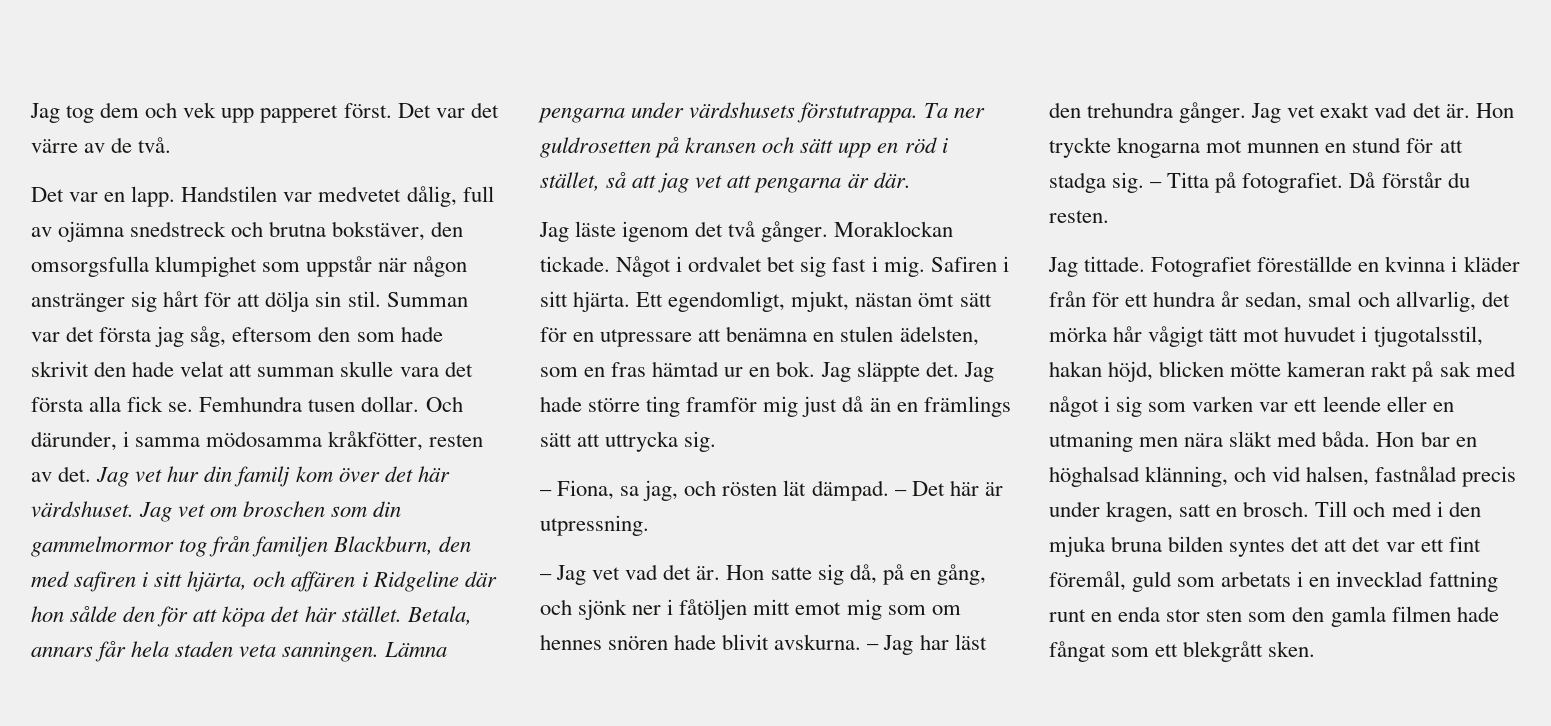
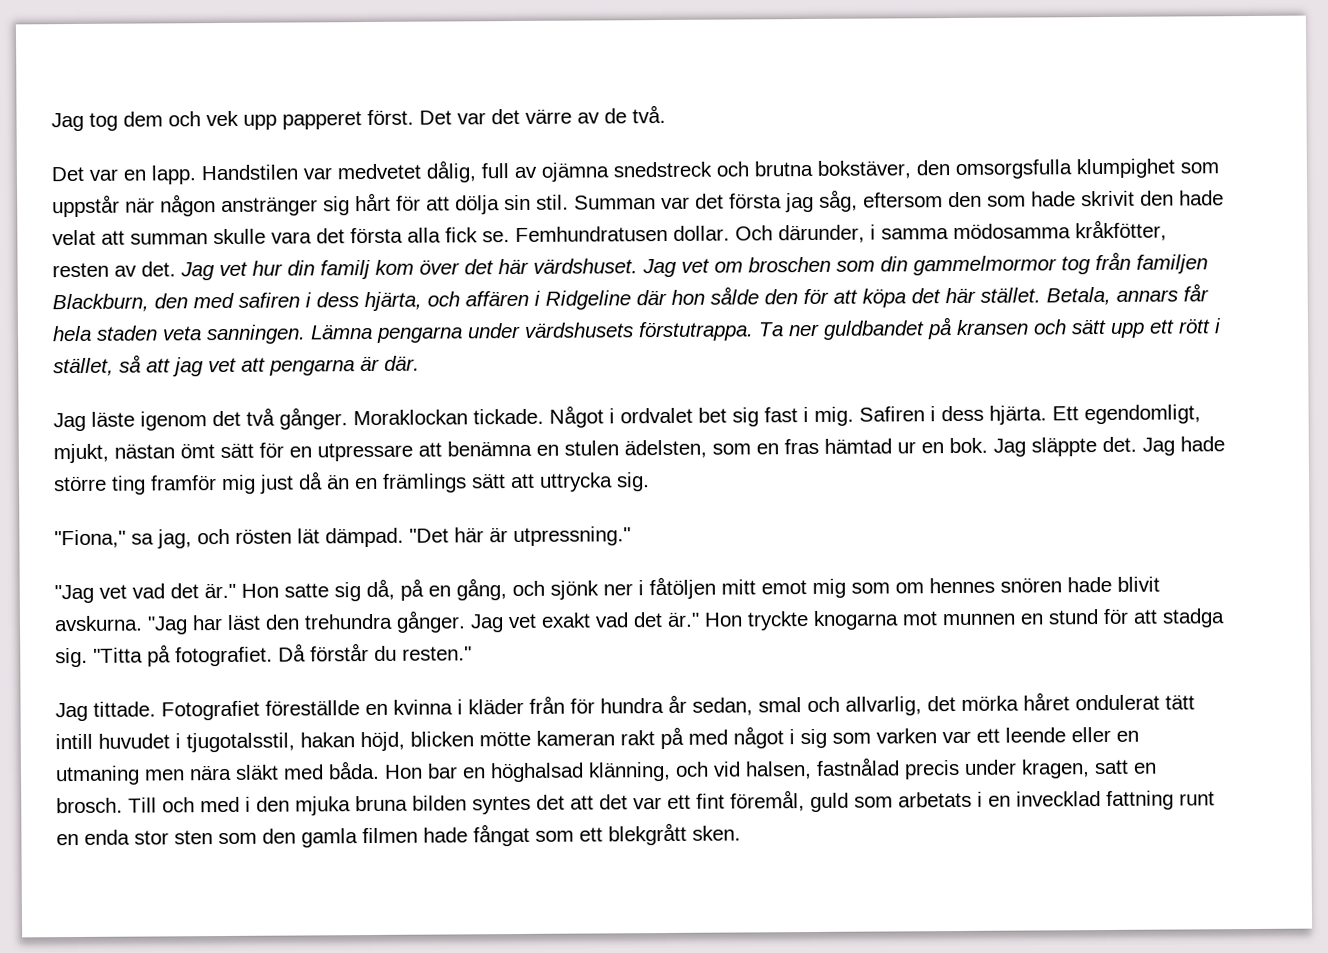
- Femhundra tusen dollar.
+ Femhundratusen dollar.
- Jag vet om broschen som din gammelmormor tog från familjen Blackburn, den med safiren i sitt hjärta, och affären i Ridgeline där hon sålde den för att köpa det här stället.
+ Jag vet om broschen som din gammelmormor tog från familjen Blackburn, den med safiren i dess hjärta, och affären i Ridgeline där hon sålde den för att köpa det här stället.
- Ta ner guldrosetten på kransen och sätt upp en röd i stället, så att jag vet att pengarna är där.
+ Ta ner guldbandet på kransen och sätt upp ett rött i stället, så att jag vet att pengarna är där.
- Safiren i sitt hjärta.
+ Safiren i dess hjärta.
- – Fiona, sa jag, och rösten lät dämpad.
+ "Fiona," sa jag, och rösten lät dämpad.
- – Det här är utpressning.
- – Jag vet vad det är.
+ "Det här är utpressning."
+ "Jag vet vad det är."
- – Jag har läst den trehundra gånger.
+ "Jag har läst den trehundra gånger.
- Jag vet exakt vad det är.
+ Jag vet exakt vad det är."
- – Titta på fotografiet.
+ "Titta på fotografiet.
- Då förstår du resten.
+ Då förstår du resten."
- Fotografiet föreställde en kvinna i kläder från för ett hundra år sedan, smal och allvarlig, det mörka hår vågigt tätt mot huvudet i tjugotalsstil, hakan höjd, blicken mötte kameran rakt på sak med något i sig som varken var ett leende eller en utmaning men nära släkt med båda.
+ Fotografiet föreställde en kvinna i kläder från för hundra år sedan, smal och allvarlig, det mörka håret ondulerat tätt intill huvudet i tjugotalsstil, hakan höjd, blicken mötte kameran rakt på med något i sig som varken var ett leende eller en utmaning men nära släkt med båda.

